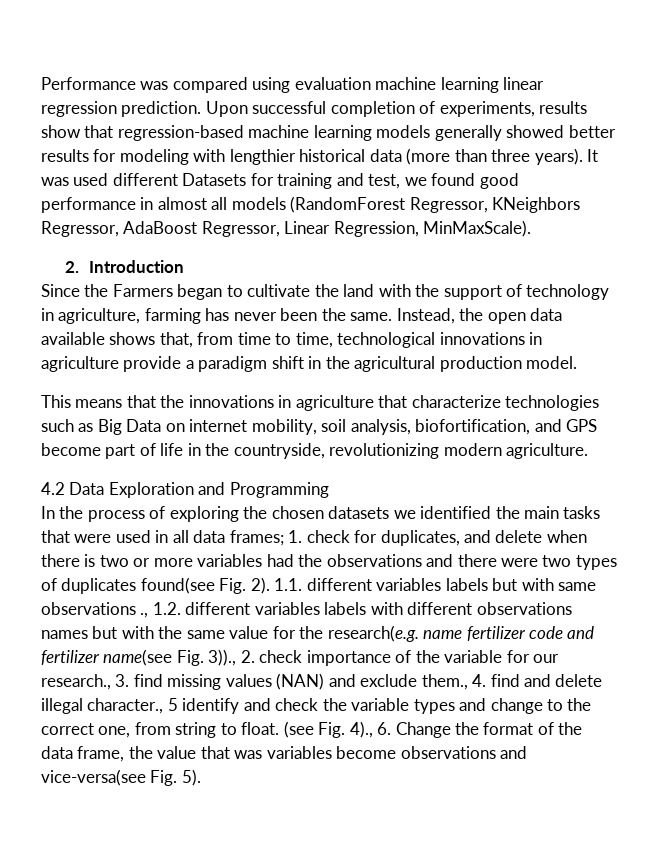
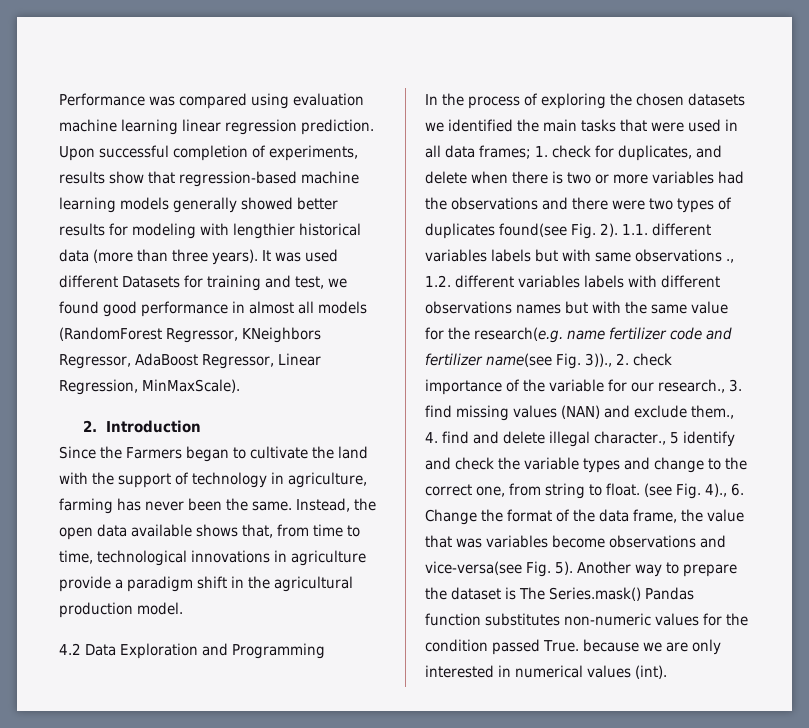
- This means that the innovations in agriculture that characterize technologies such as Big Data on internet mobility, soil analysis, biofortification, and GPS become part of life in the countryside, revolutionizing modern agriculture.
+ Another way to prepare the dataset is The Series.mask() Pandas function substitutes non-numeric values for the condition passed True. because we are only interested in numerical values (int).

